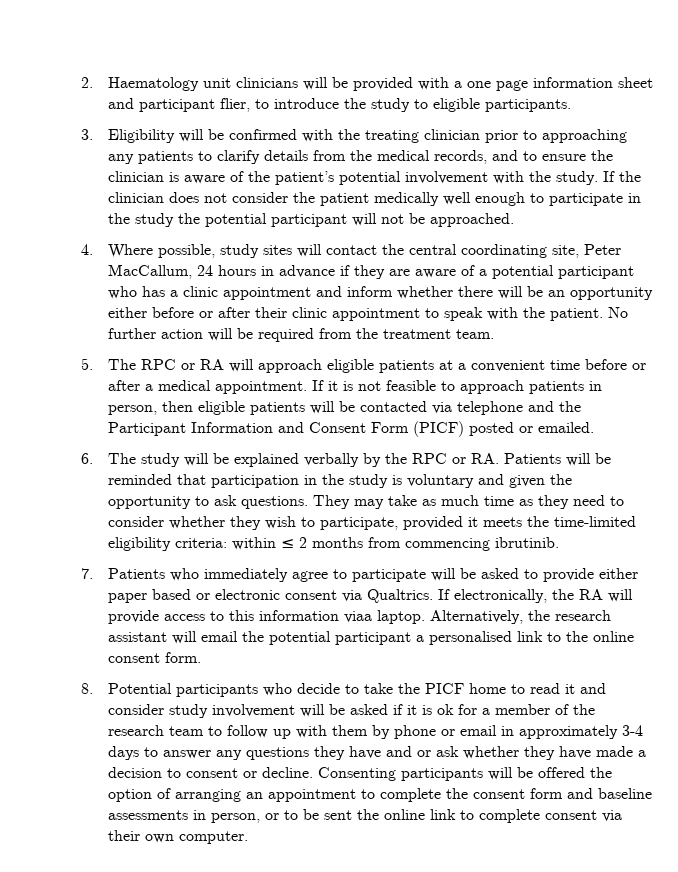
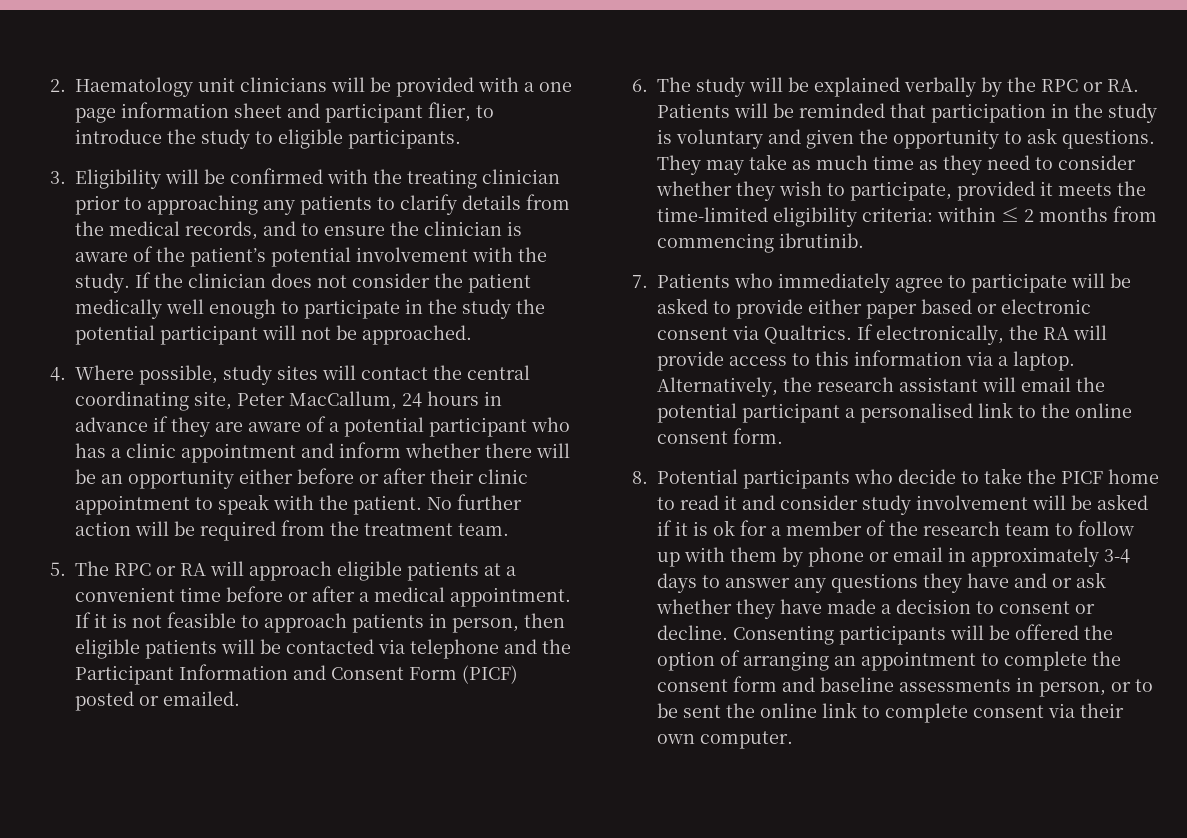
- If electronically, the RA will provide access to this information viaa laptop.
+ If electronically, the RA will provide access to this information via a laptop.

